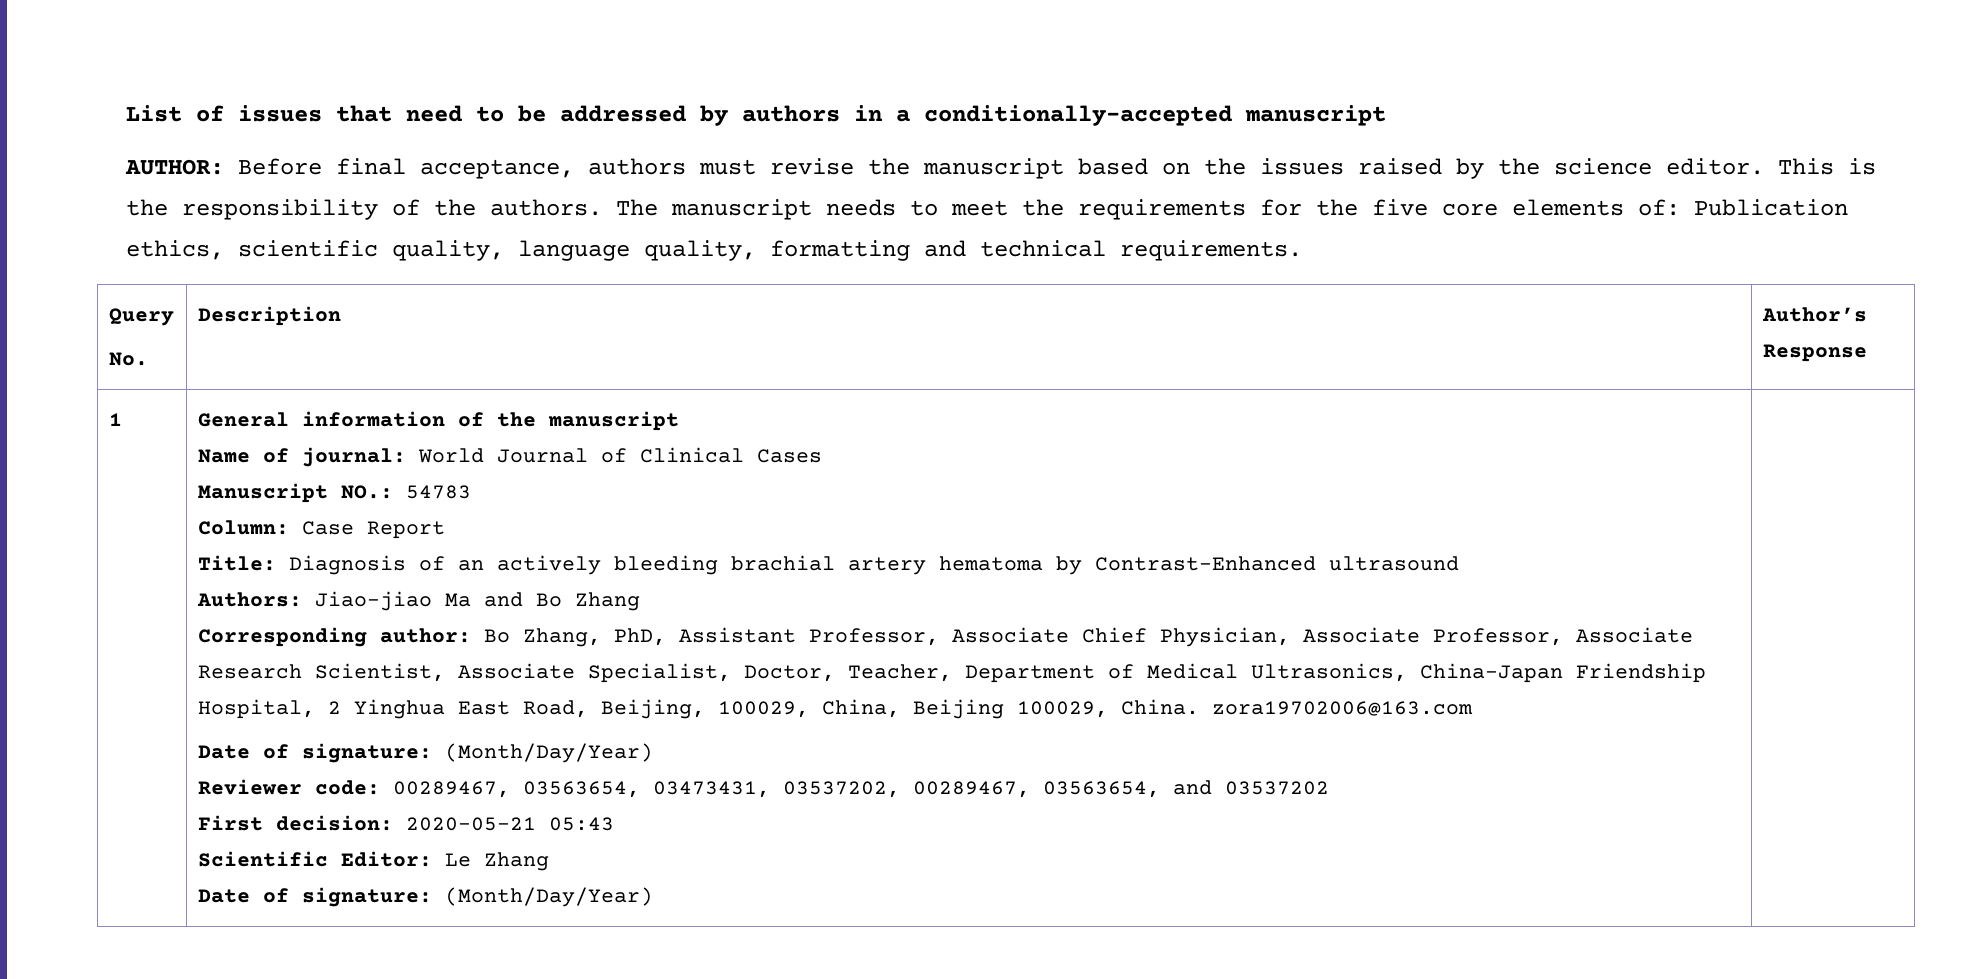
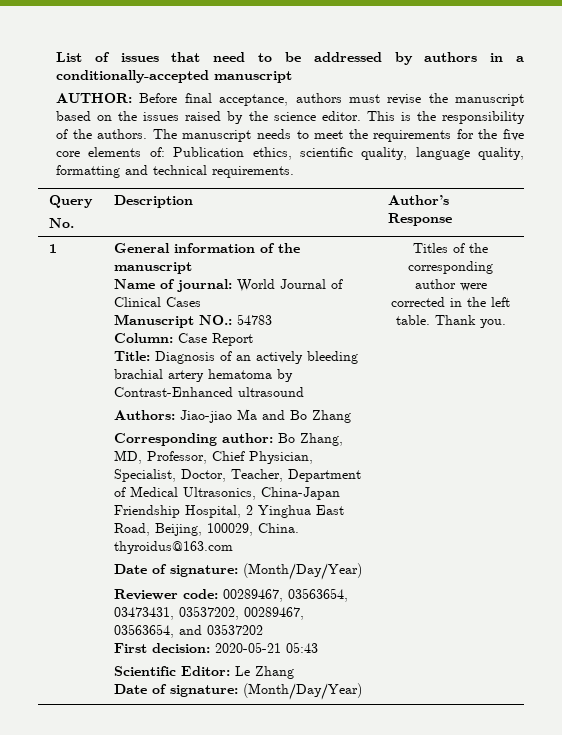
- Corresponding author: Bo Zhang, PhD, Assistant Professor, Associate Chief Physician, Associate Professor, Associate Research Scientist, Associate Specialist, Doctor, Teacher, Department of Medical Ultrasonics, China-Japan Friendship Hospital, 2 Yinghua East Road, Beijing, 100029, China, Beijing 100029, China. zora19702006@163.com
+ Corresponding author: Bo Zhang, MD, Professor, Chief Physician, Specialist, Doctor, Teacher, Department of Medical Ultrasonics, China-Japan Friendship Hospital, 2 Yinghua East Road, Beijing, 100029, China. thyroidus@163.com
+ Titles of the corresponding author were corrected in the left table. Thank you.

